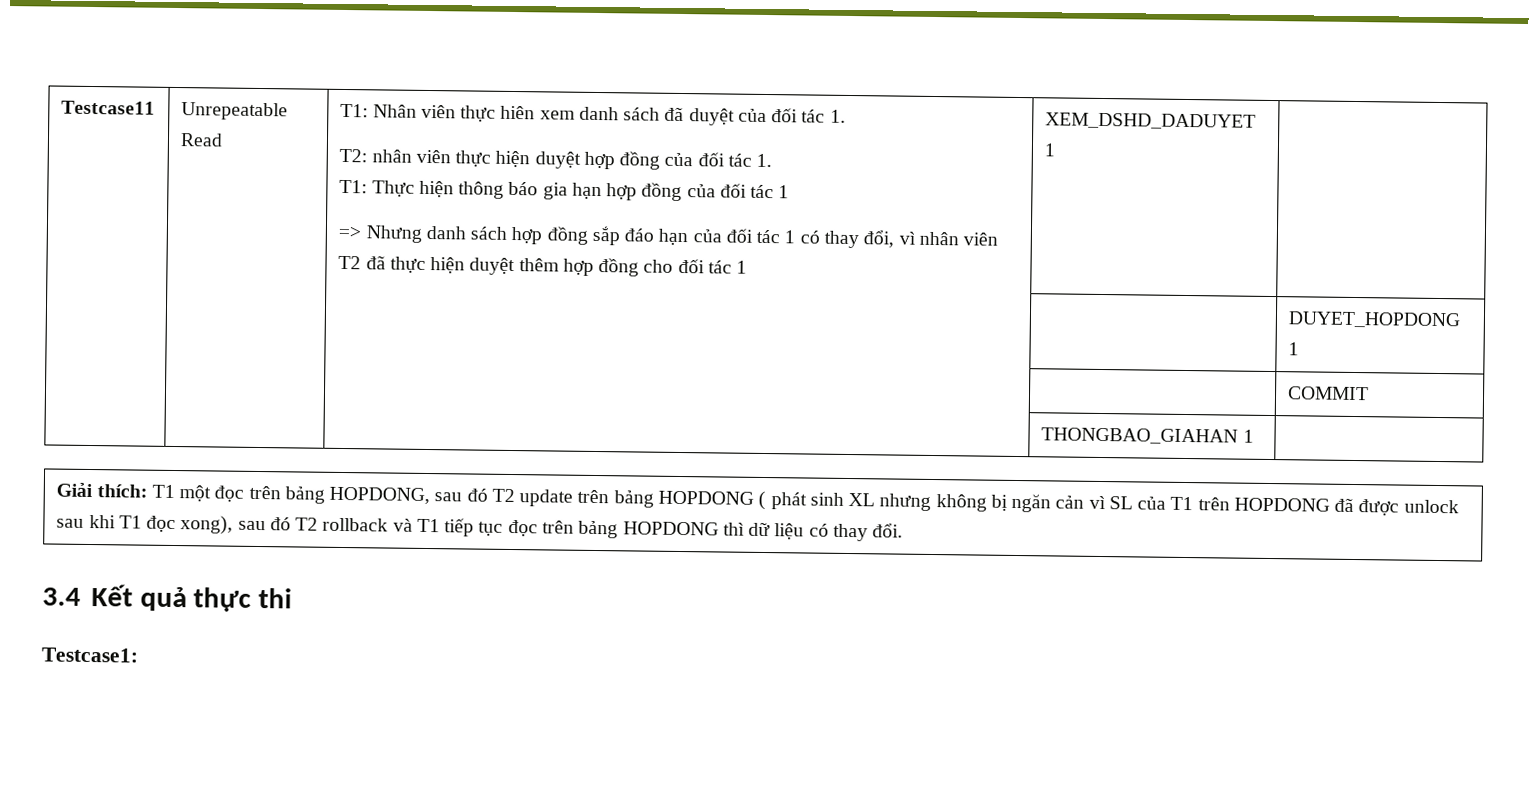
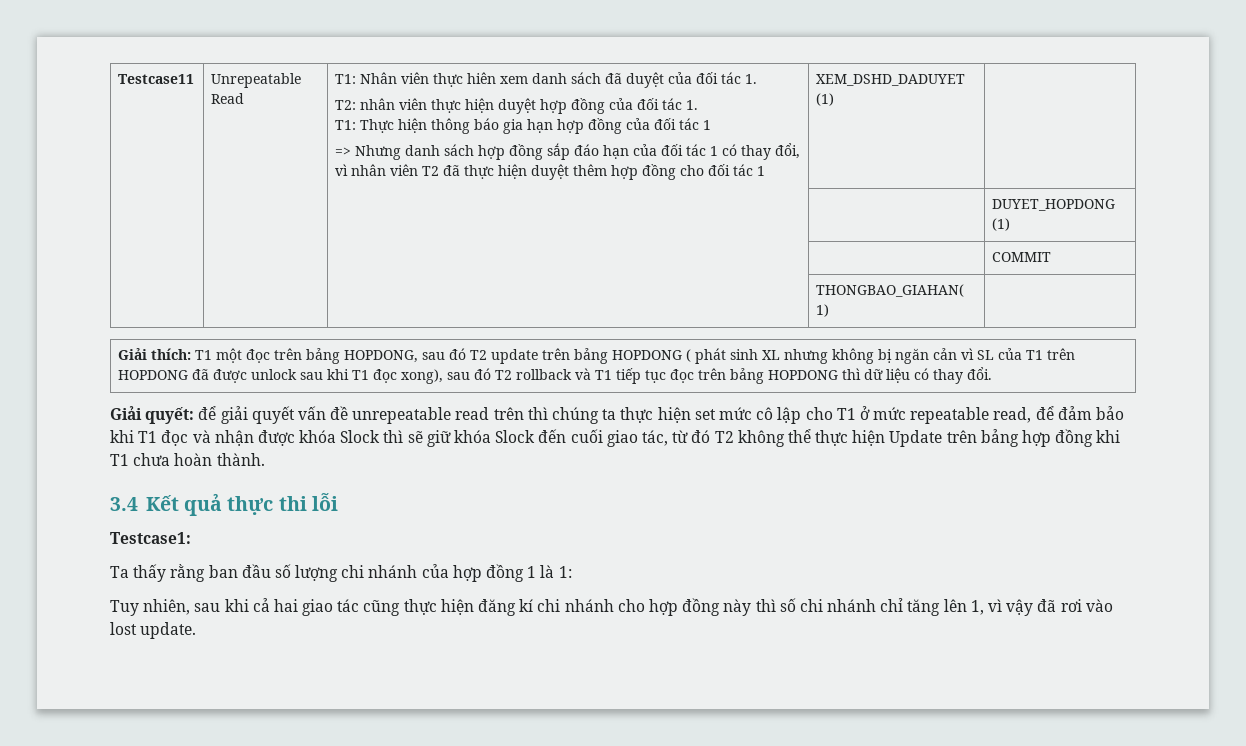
- XEM_DSHD_DADUYET 1
+ XEM_DSHD_DADUYET (1)
- | | | | DUYET_HOPDONG 1
+ | | | | DUYET_HOPDONG (1)
- | | | THONGBAO_GIAHAN 1 |
+ | | | THONGBAO_GIAHAN( 1) |
+ Giải quyết: để giải quyết vấn đề unrepeatable read trên thì chúng ta thực hiện set mức cô lập cho T1 ở mức repeatable read, để đảm bảo khi T1 đọc và nhận được khóa Slock thì sẽ giữ khóa Slock đến cuối giao tác, từ đó T2 không thể thực hiện Update trên bảng hợp đồng khi T1 chưa hoàn thành.
- 3.4 Kết quả thực thi
+ 3.4 Kết quả thực thi lỗi
+ Ta thấy rằng ban đầu số lượng chi nhánh của hợp đồng 1 là 1:
+ Tuy nhiên, sau khi cả hai giao tác cũng thực hiện đăng kí chi nhánh cho hợp đồng này thì số chi nhánh chỉ tăng lên 1, vì vậy đã rơi vào lost update.

